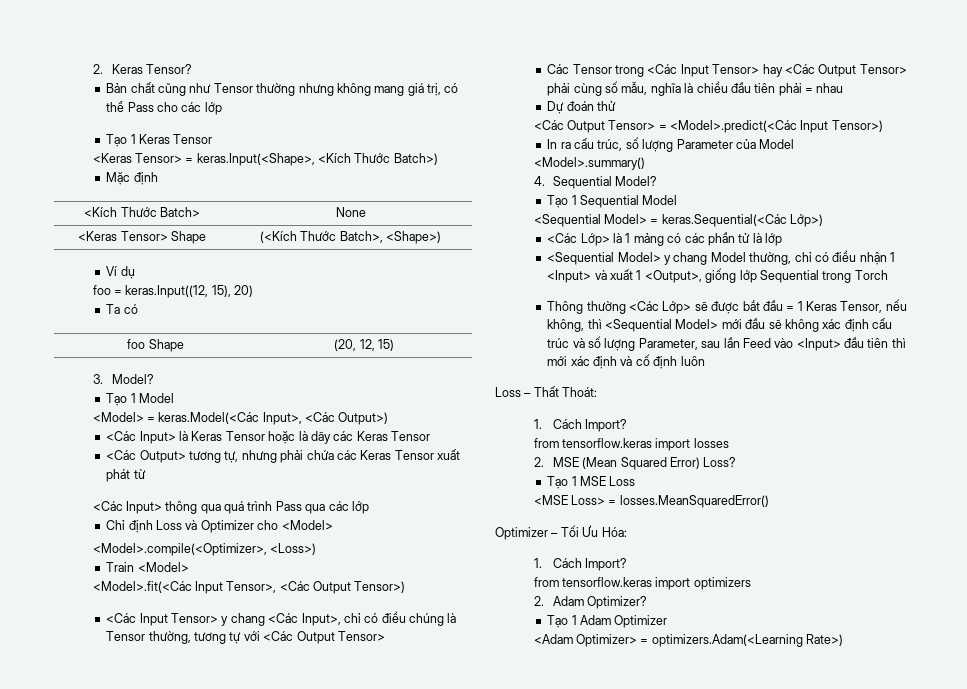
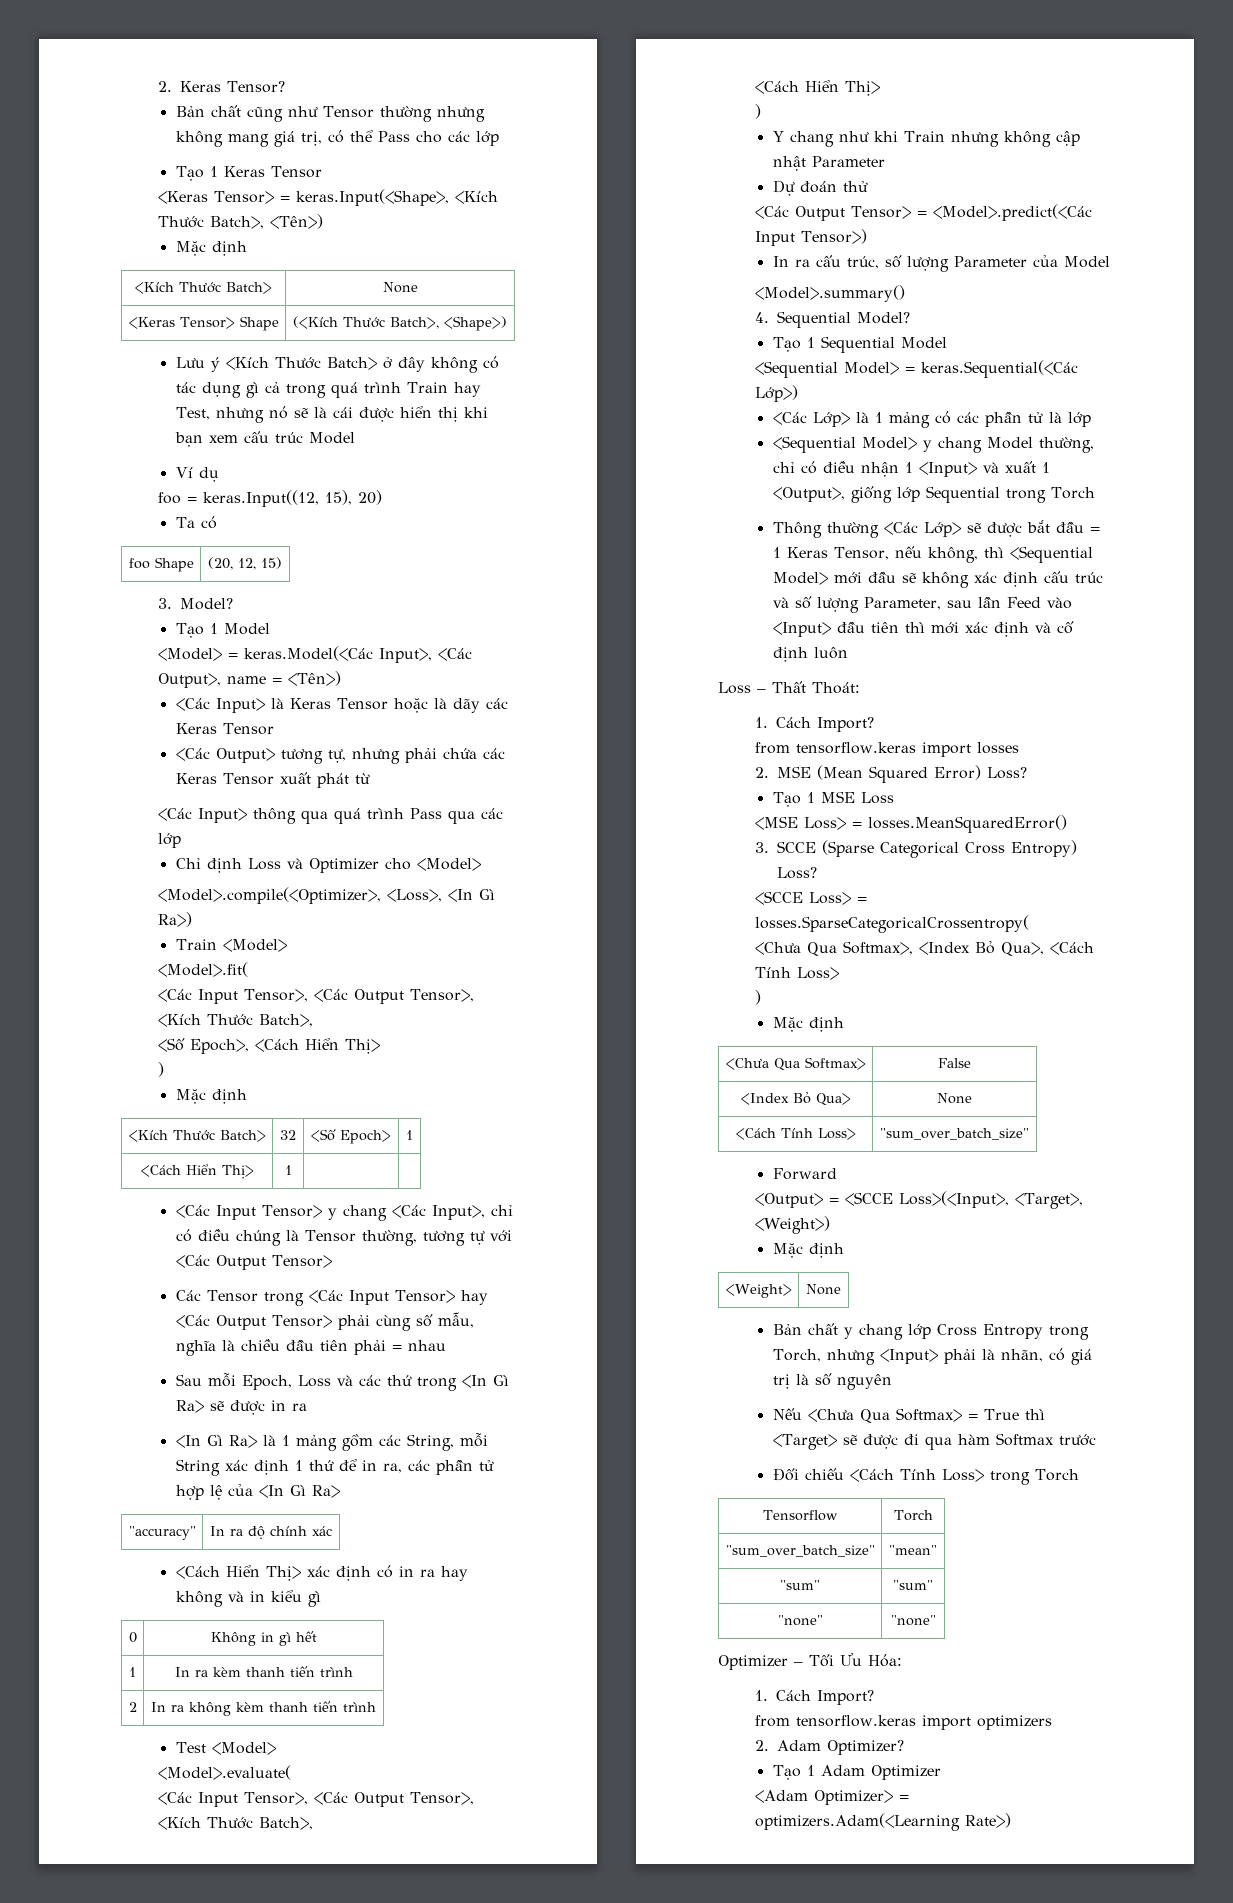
- <Keras Tensor> = keras.Input(<Shape>, <Kích Thước Batch>)
+ <Keras Tensor> = keras.Input(<Shape>, <Kích Thước Batch>, <Tên>)
+ Lưu ý <Kích Thước Batch> ở đây không có tác dụng gì cả trong quá trình Train hay Test, nhưng nó sẽ là cái được hiển thị khi bạn xem cấu trúc Model
- <Model> = keras.Model(<Các Input>, <Các Output>)
+ <Model> = keras.Model(<Các Input>, <Các Output>, name = <Tên>)
- <Model>.compile(<Optimizer>, <Loss>)
+ <Model>.compile(<Optimizer>, <Loss>, <In Gì Ra>)
- <Model>.fit(<Các Input Tensor>, <Các Output Tensor>)
+ <Model>.fit(
+ <Các Input Tensor>, <Các Output Tensor>, <Kích Thước Batch>,
+ <Số Epoch>, <Cách Hiển Thị>
+ )
+ Mặc định
+ <Kích Thước Batch> | 32 | <Số Epoch> | 1
+ <Cách Hiển Thị> | 1 | |
+ Sau mỗi Epoch, Loss và các thứ trong <In Gì Ra> sẽ được in ra
+ <In Gì Ra> là 1 mảng gồm các String, mỗi String xác định 1 thứ để in ra, các phần tử hợp lệ của <In Gì Ra>
+ "accuracy" | In ra độ chính xác
+ <Cách Hiển Thị> xác định có in ra hay không và in kiểu gì
+ 0 | Không in gì hết
+ 1 | In ra kèm thanh tiến trình
+ 2 | In ra không kèm thanh tiến trình
+ Test <Model>
+ <Model>.evaluate(
+ <Các Input Tensor>, <Các Output Tensor>, <Kích Thước Batch>,
+ <Cách Hiển Thị>
+ )
+ Y chang như khi Train nhưng không cập nhật Parameter
+ 3. SCCE (Sparse Categorical Cross Entropy) Loss?
+ <SCCE Loss> = losses.SparseCategoricalCrossentropy(
+ <Chưa Qua Softmax>, <Index Bỏ Qua>, <Cách Tính Loss>
+ )
+ Mặc định
+ <Chưa Qua Softmax> | False
+ <Index Bỏ Qua> | None
+ <Cách Tính Loss> | "sum_over_batch_size"
+ Forward
+ <Output> = <SCCE Loss>(<Input>, <Target>, <Weight>)
+ Mặc định
+ <Weight> | None
+ Bản chất y chang lớp Cross Entropy trong Torch, nhưng <Input> phải là nhãn, có giá trị là số nguyên
+ Nếu <Chưa Qua Softmax> = True thì <Target> sẽ được đi qua hàm Softmax trước
+ Đối chiếu <Cách Tính Loss> trong Torch
+ Tensorflow | Torch
+ "sum_over_batch_size" | "mean"
+ "sum" | "sum"
+ "none" | "none"

